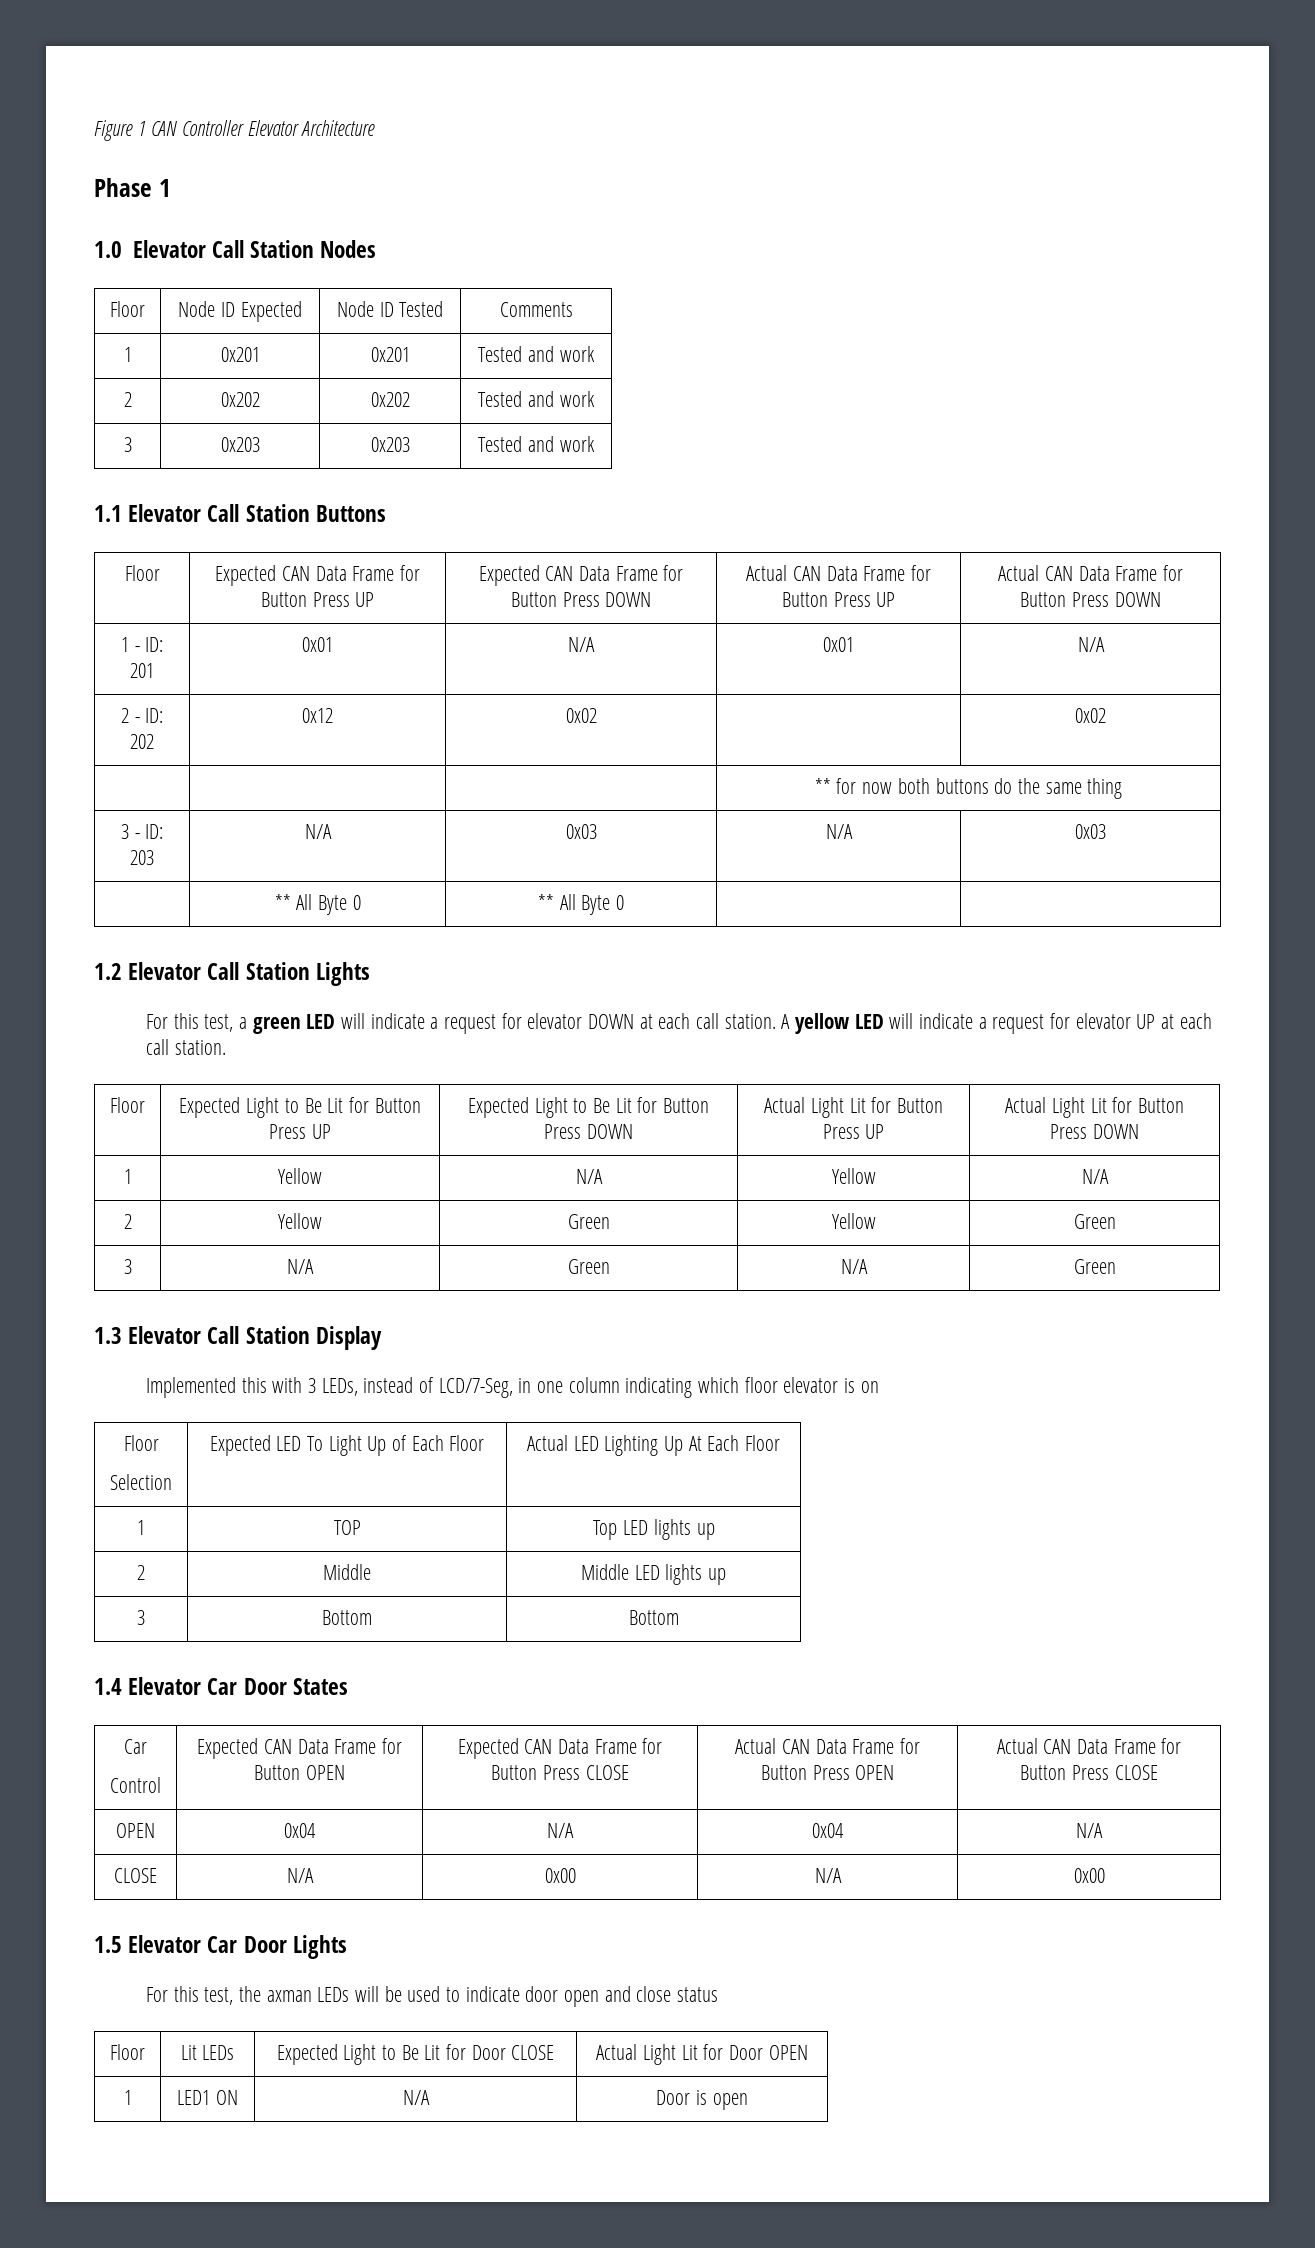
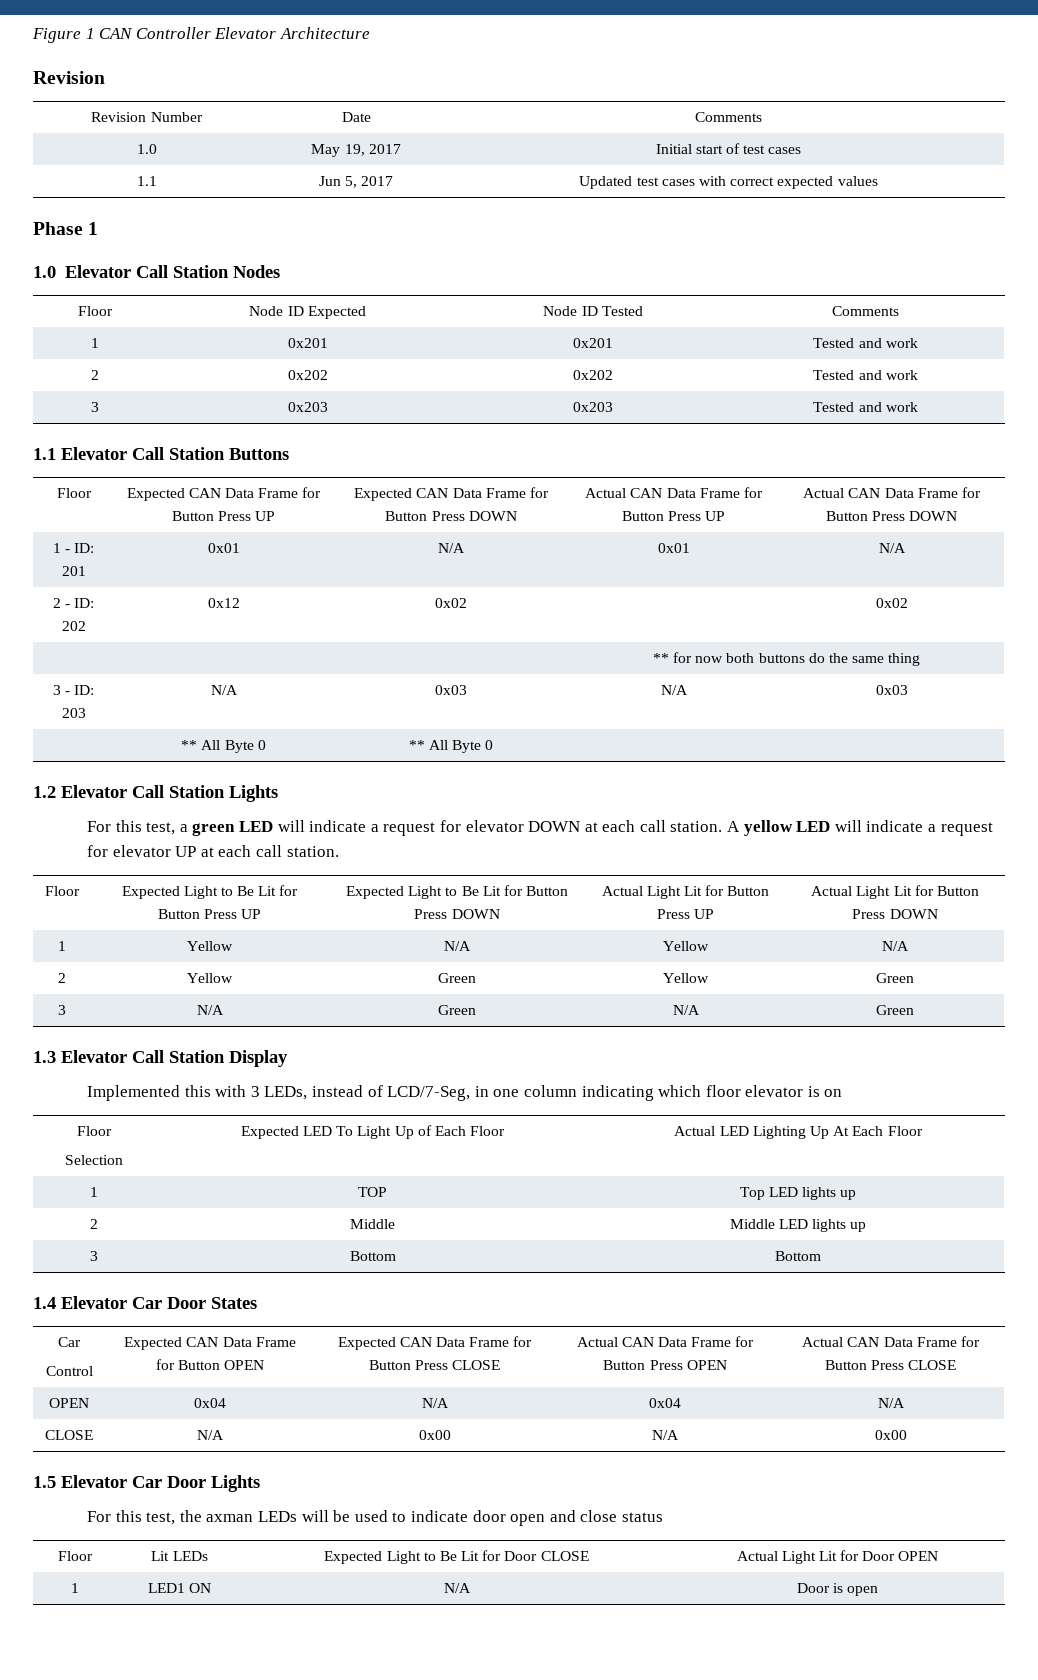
  Figure 1 CAN Controller Elevator Architecture
+ Revision
+ Revision Number | Date | Comments
+ 1.0 | May 19, 2017 | Initial start of test cases
+ 1.1 | Jun 5, 2017 | Updated test cases with correct expected values

